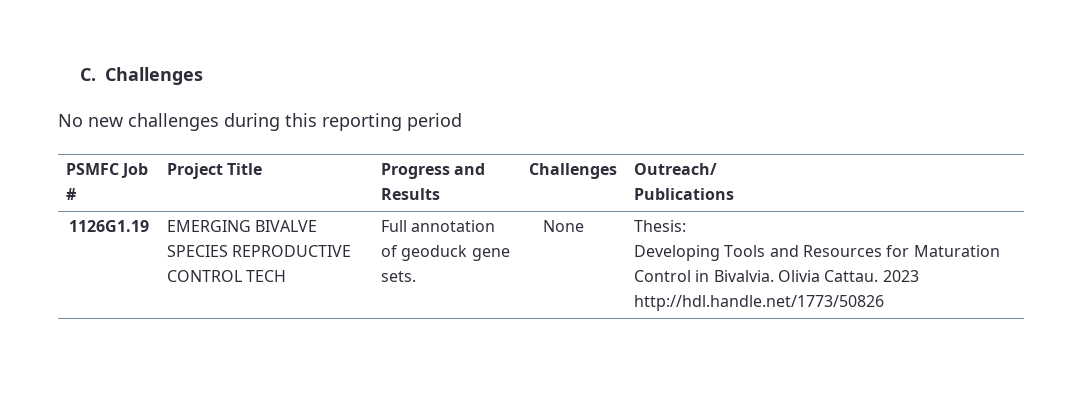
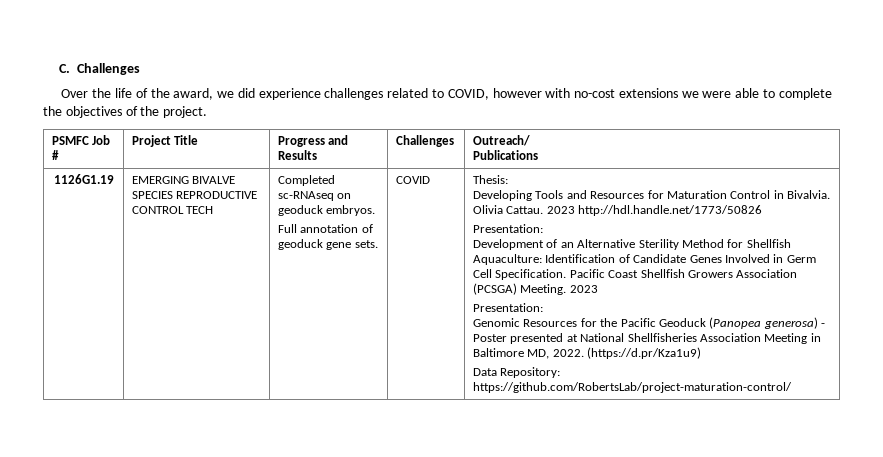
- No new challenges during this reporting period
+ Over the life of the award, we did experience challenges related to COVID, however with no-cost extensions we were able to complete the objectives of the project.
+ Completed sc-RNAseq on geoduck embryos.
- None
+ COVID
  2023 http://hdl.handle.net/1773/50826
+ Presentation:
+ Development of an Alternative Sterility Method for Shellfish Aquaculture: Identification of Candidate Genes Involved in Germ Cell Specification. Pacific Coast Shellfish Growers Association (PCSGA) Meeting. 2023
+ Presentation:
+ Genomic Resources for the Pacific Geoduck (Panopea generosa) - Poster presented at National Shellfisheries Association Meeting in Baltimore MD, 2022. (https://d.pr/Kza1u9)
+ Data Repository: https://github.com/RobertsLab/project-maturation-control/

